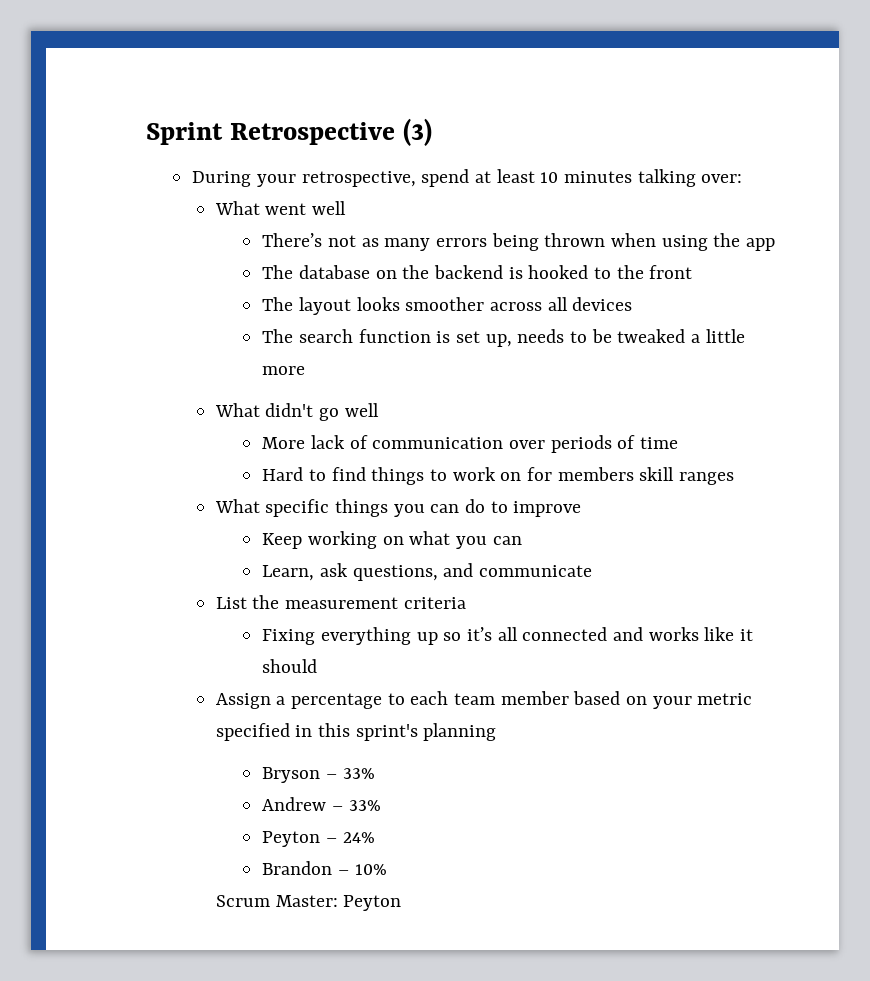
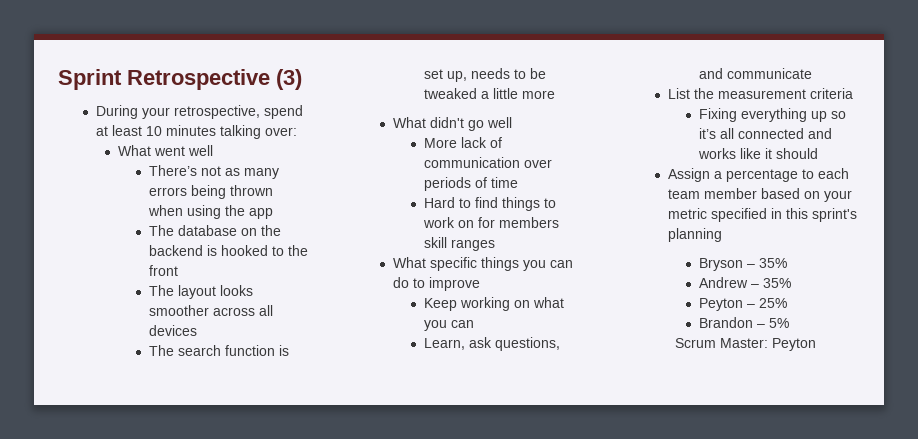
- Bryson – 33%
+ Bryson – 35%
- Andrew – 33%
+ Andrew – 35%
- Peyton – 24%
+ Peyton – 25%
- Brandon – 10%
+ Brandon – 5%

